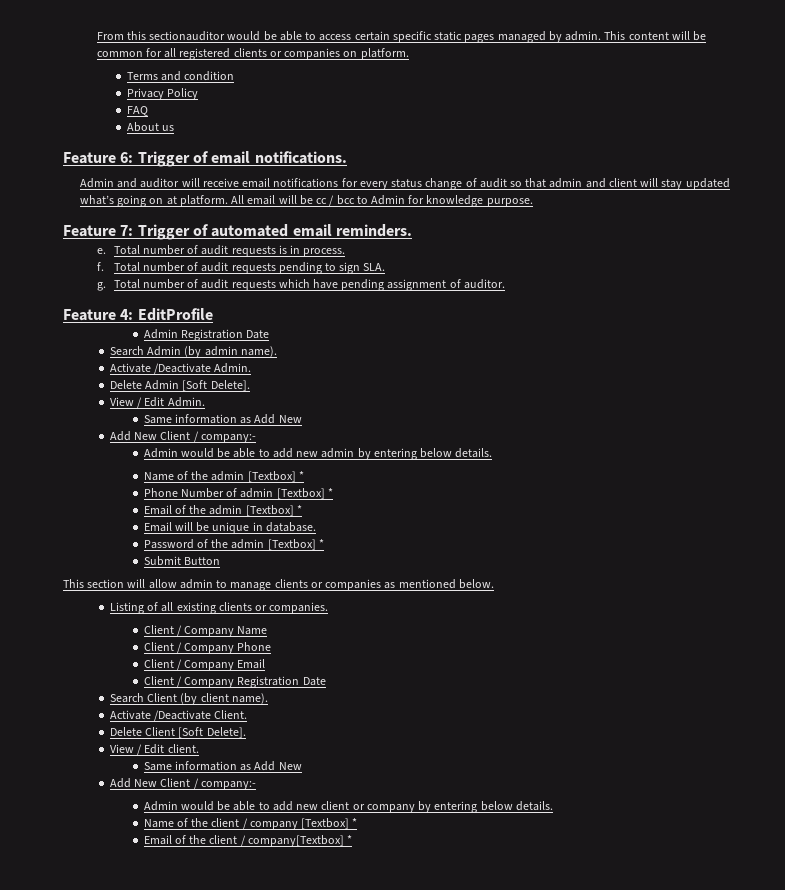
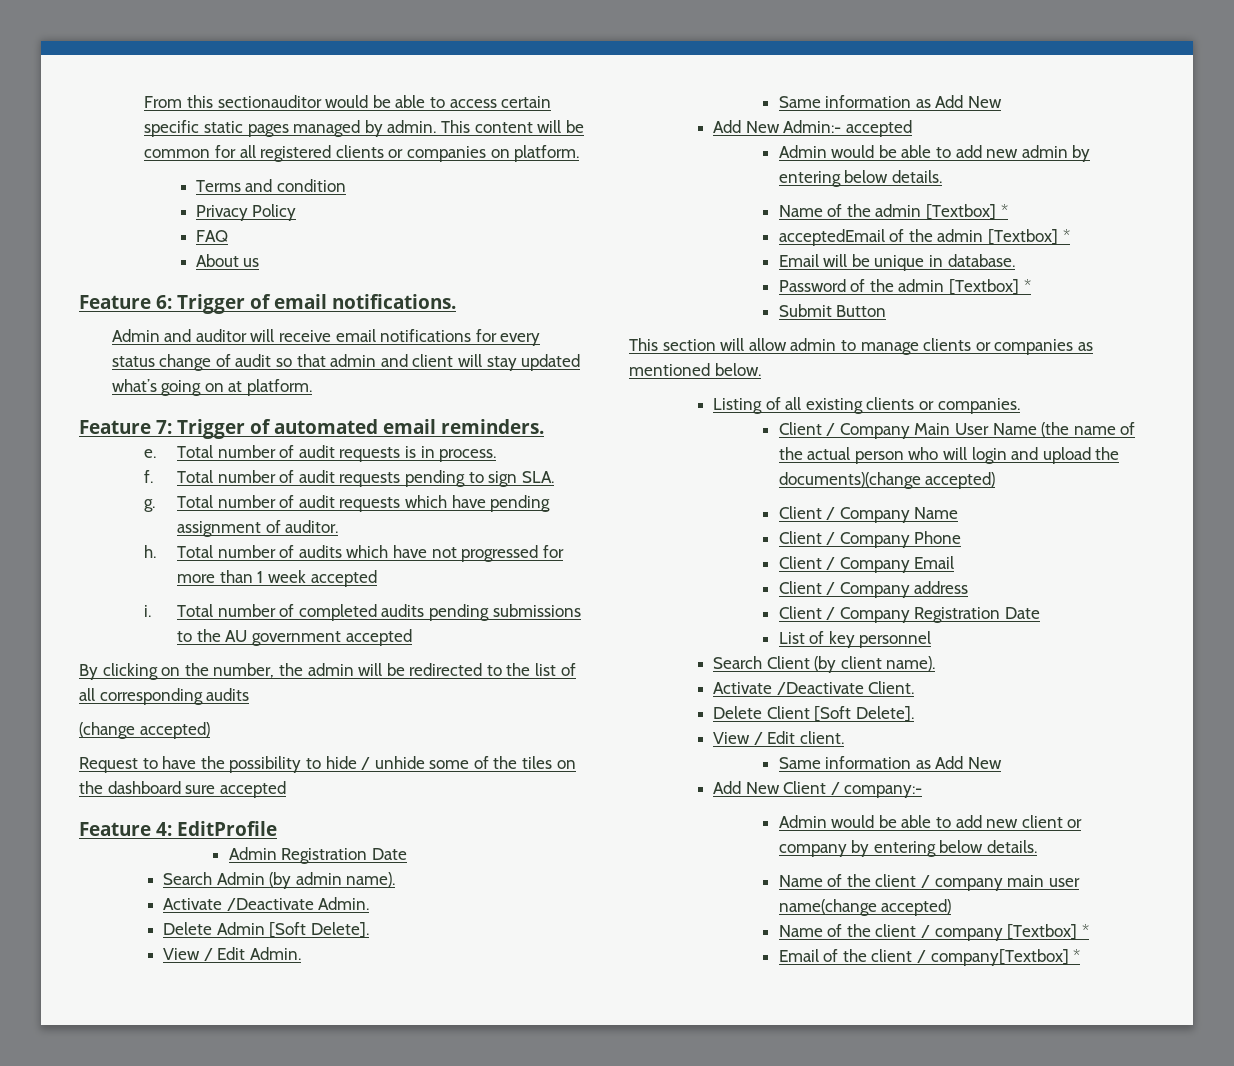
- All email will be cc / bcc to Admin for knowledge purpose.
+ h. Total number of audits which have not progressed for more than 1 week accepted
+ i. Total number of completed audits pending submissions to the AU government accepted
+ By clicking on the number, the admin will be redirected to the list of all corresponding audits
+ (change accepted)
+ Request to have the possibility to hide / unhide some of the tiles on the dashboard sure accepted
  View / Edit Admin.
  Same information as Add New
- Add New Client / company:-
+ Add New Admin:- accepted
- Phone Number of admin [Textbox] *
- Email of the admin [Textbox] *
+ acceptedEmail of the admin [Textbox] *
+ Client / Company Main User Name (the name of the actual person who will login and upload the documents)(change accepted)
+ Client / Company address
+ List of key personnel
+ Name of the client / company main user name(change accepted)

